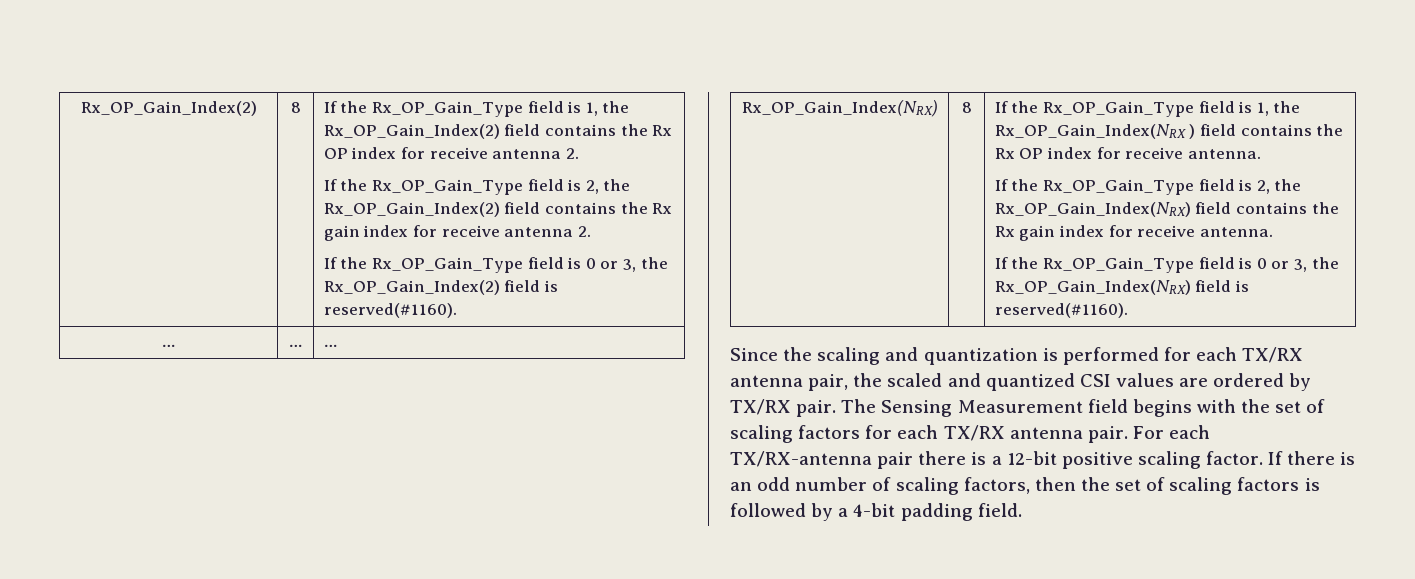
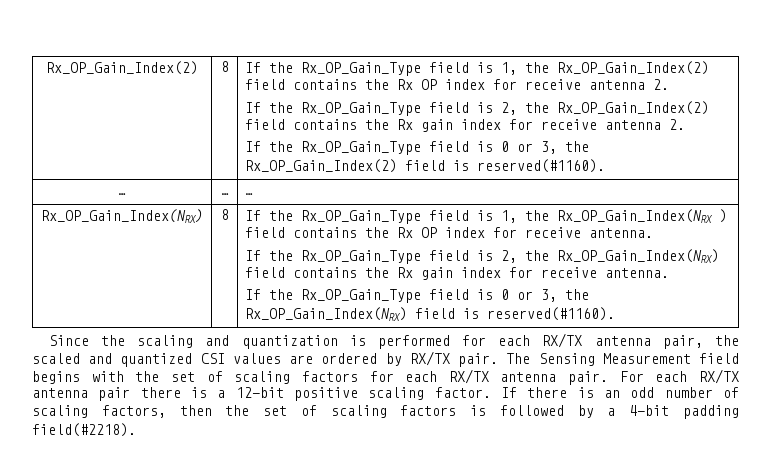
- Since the scaling and quantization is performed for each TX/RX antenna pair, the scaled and quantized CSI values are ordered by TX/RX pair.
+ Since the scaling and quantization is performed for each RX/TX antenna pair, the scaled and quantized CSI values are ordered by RX/TX pair.
- The Sensing Measurement field begins with the set of scaling factors for each TX/RX antenna pair.
+ The Sensing Measurement field begins with the set of scaling factors for each RX/TX antenna pair.
- For each TX/RX-antenna pair there is a 12-bit positive scaling factor.
+ For each RX/TX antenna pair there is a 12-bit positive scaling factor.
- If there is an odd number of scaling factors, then the set of scaling factors is followed by a 4-bit padding field.
+ If there is an odd number of scaling factors, then the set of scaling factors is followed by a 4-bit padding field(#2218).

